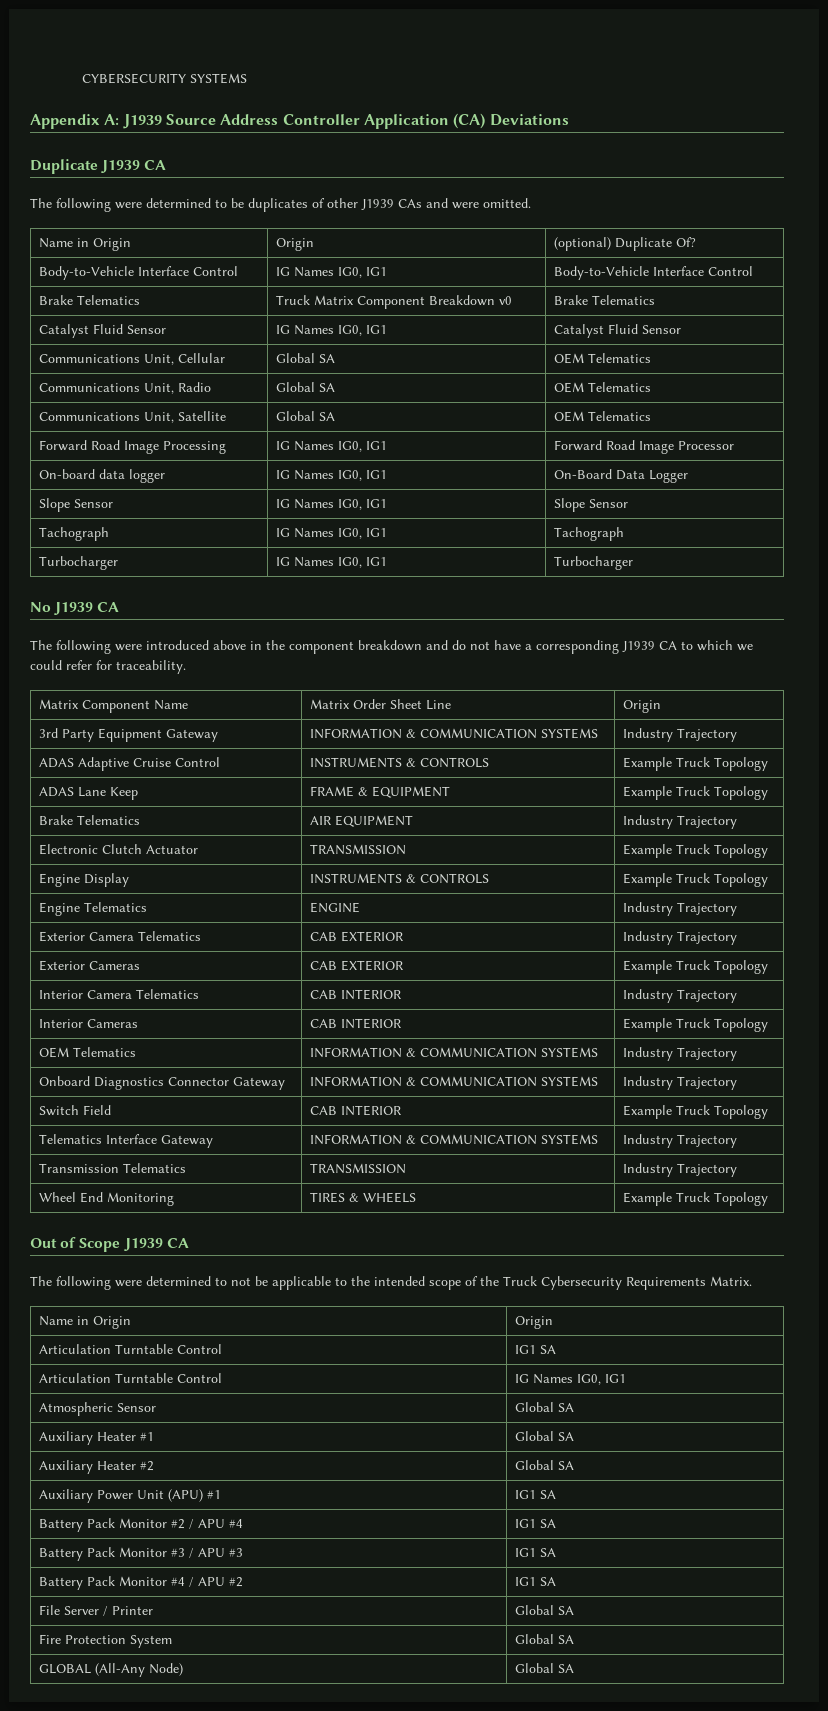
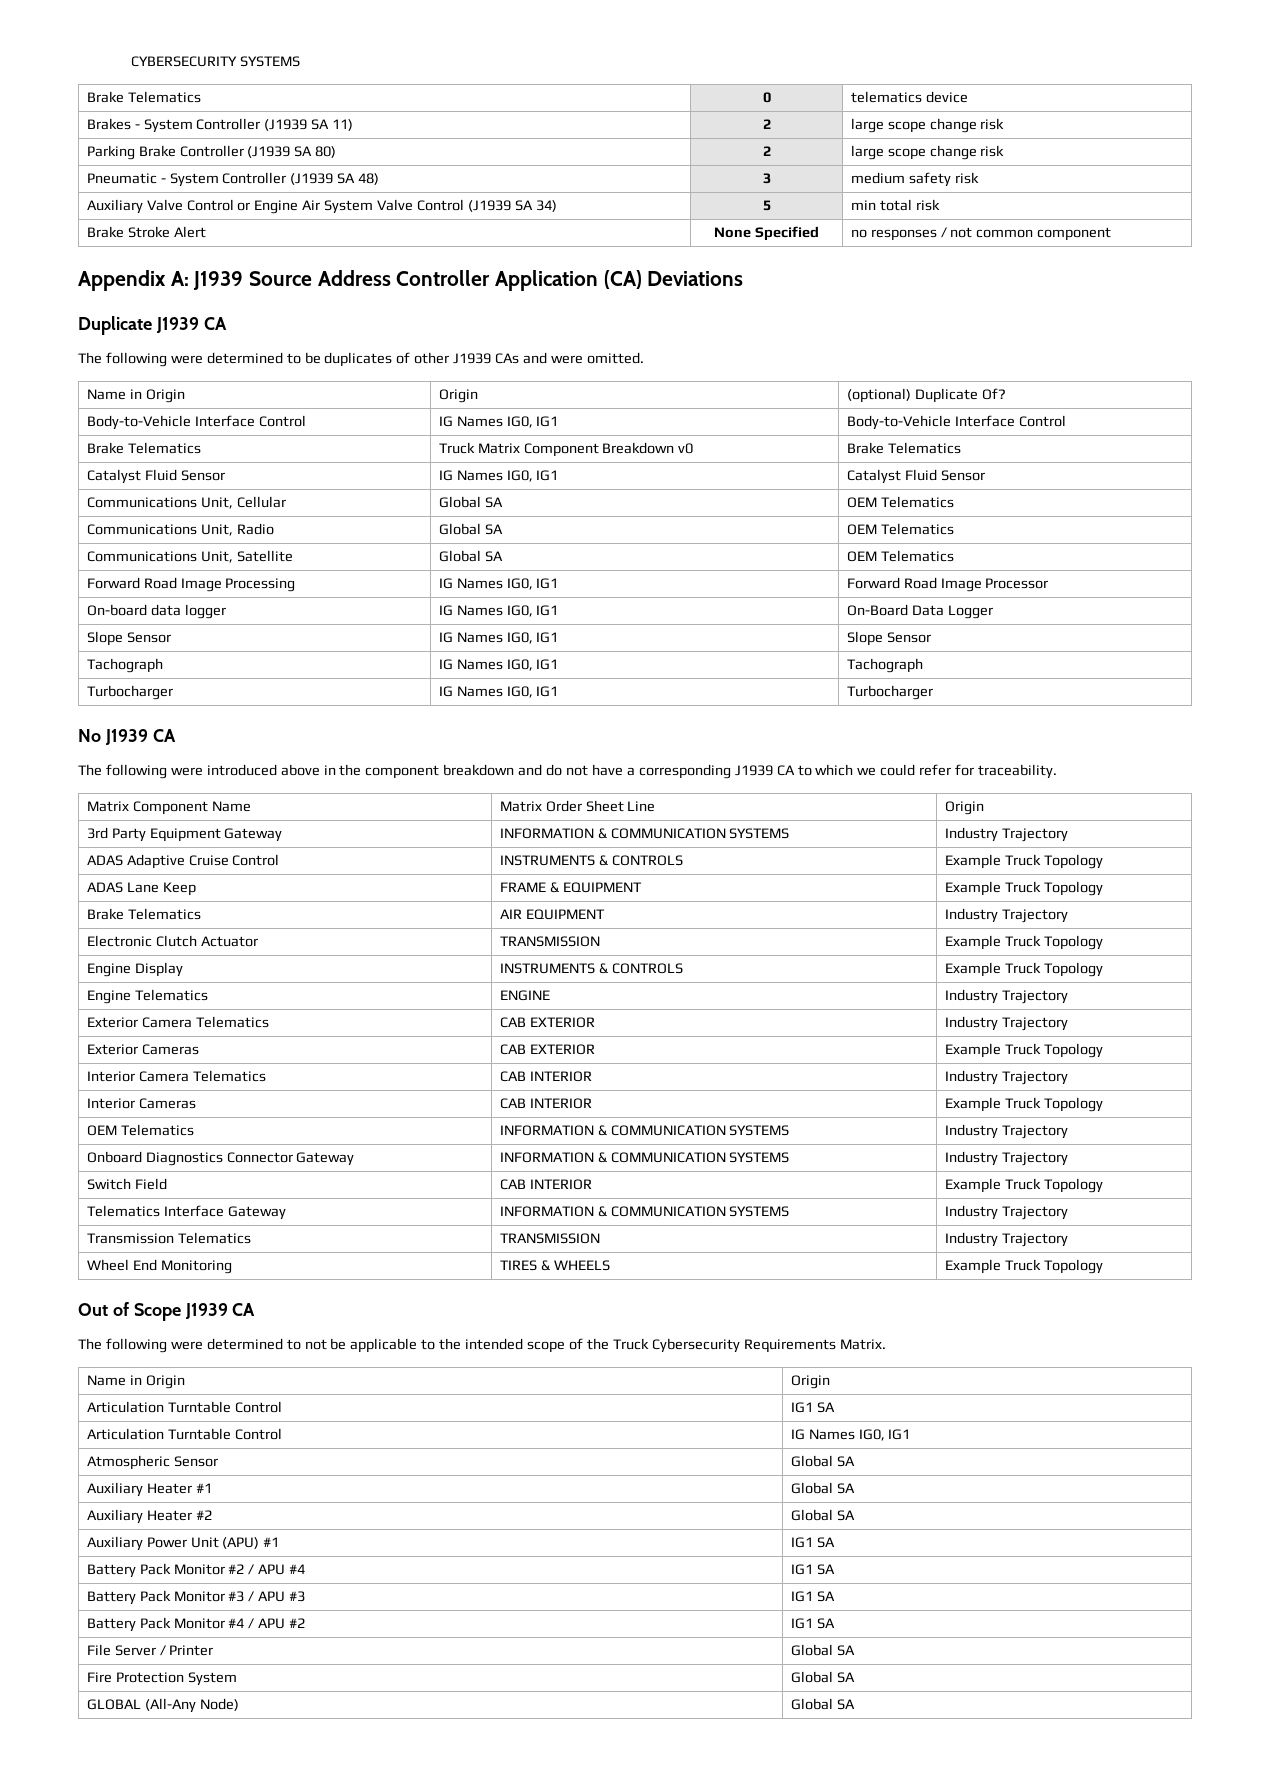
+ Brake Telematics | 0 | telematics device
+ Brakes - System Controller (J1939 SA 11) | 2 | large scope change risk
+ Parking Brake Controller (J1939 SA 80) | 2 | large scope change risk
+ Pneumatic - System Controller (J1939 SA 48) | 3 | medium safety risk
+ Auxiliary Valve Control or Engine Air System Valve Control (J1939 SA 34) | 5 | min total risk
+ Brake Stroke Alert | None Specified | no responses / not common component

